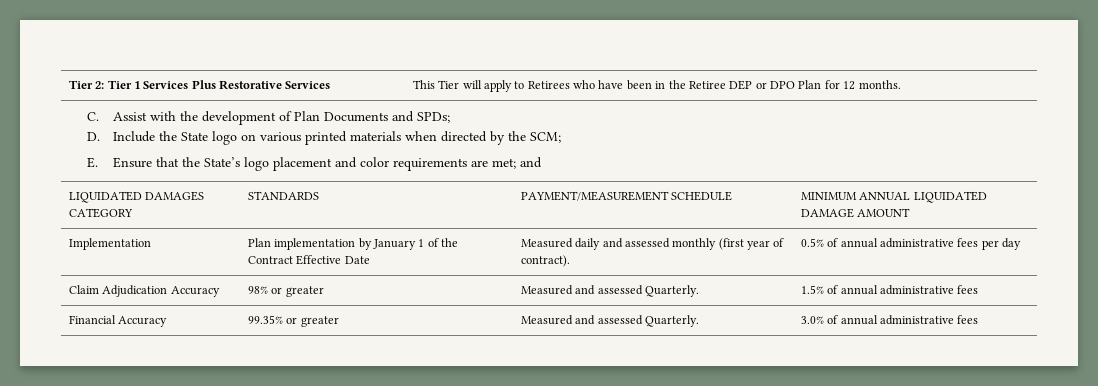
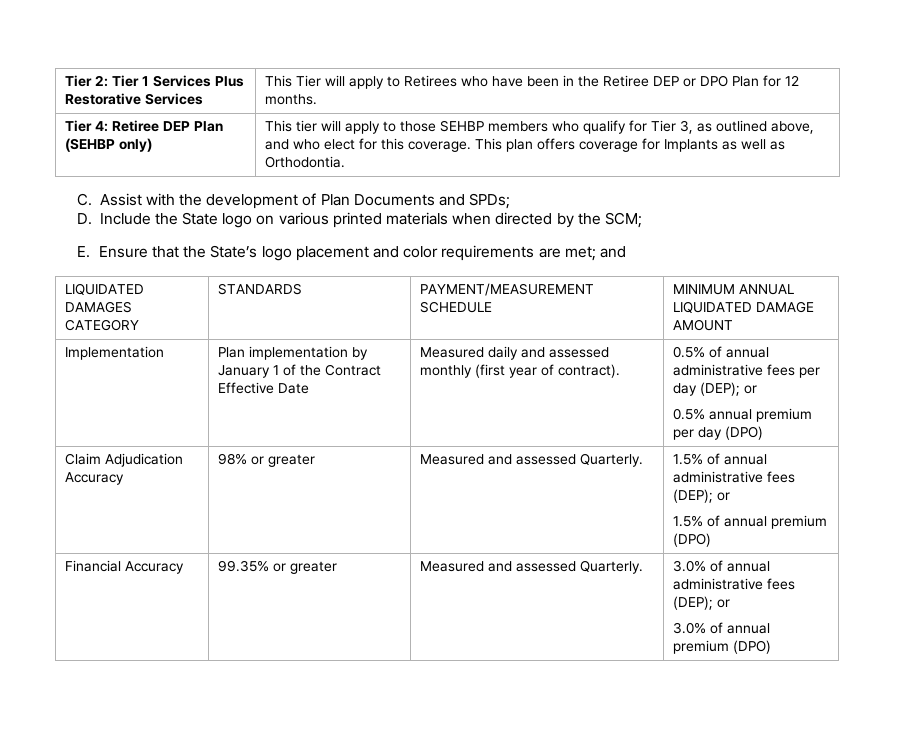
+ Tier 4: Retiree DEP Plan (SEHBP only) | This tier will apply to those SEHBP members who qualify for Tier 3, as outlined above, and who elect for this coverage. This plan offers coverage for Implants as well as Orthodontia.
- Implementation | Plan implementation by January 1 of the Contract Effective Date | Measured daily and assessed monthly (first year of contract). | 0.5% of annual administrative fees per day
+ Implementation | Plan implementation by January 1 of the Contract Effective Date | Measured daily and assessed monthly (first year of contract). | 0.5% of annual administrative fees per day (DEP); or
+ 0.5% annual premium per day (DPO)
- Claim Adjudication Accuracy | 98% or greater | Measured and assessed Quarterly. | 1.5% of annual administrative fees
+ Claim Adjudication Accuracy | 98% or greater | Measured and assessed Quarterly. | 1.5% of annual administrative fees (DEP); or
+ 1.5% of annual premium (DPO)
- Financial Accuracy | 99.35% or greater | Measured and assessed Quarterly. | 3.0% of annual administrative fees
+ Financial Accuracy | 99.35% or greater | Measured and assessed Quarterly. | 3.0% of annual administrative fees (DEP); or
+ 3.0% of annual premium (DPO)

